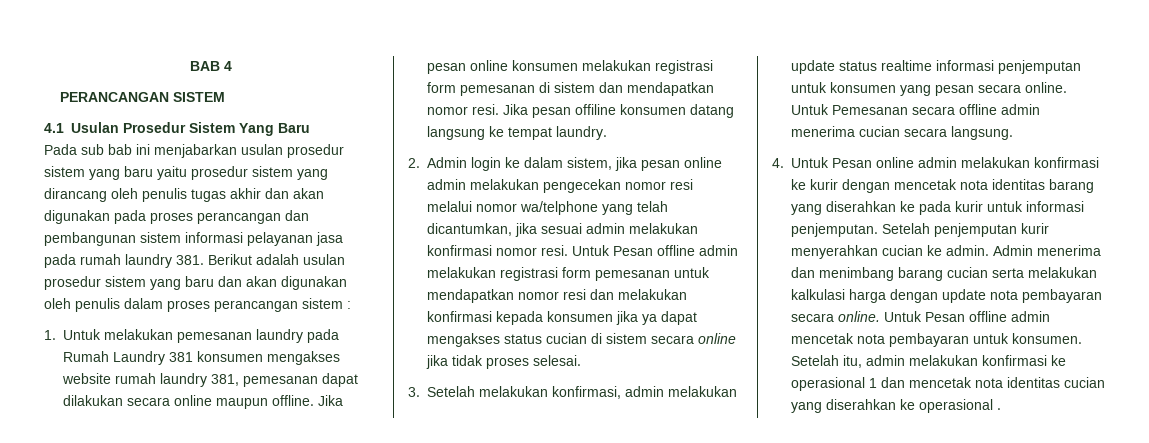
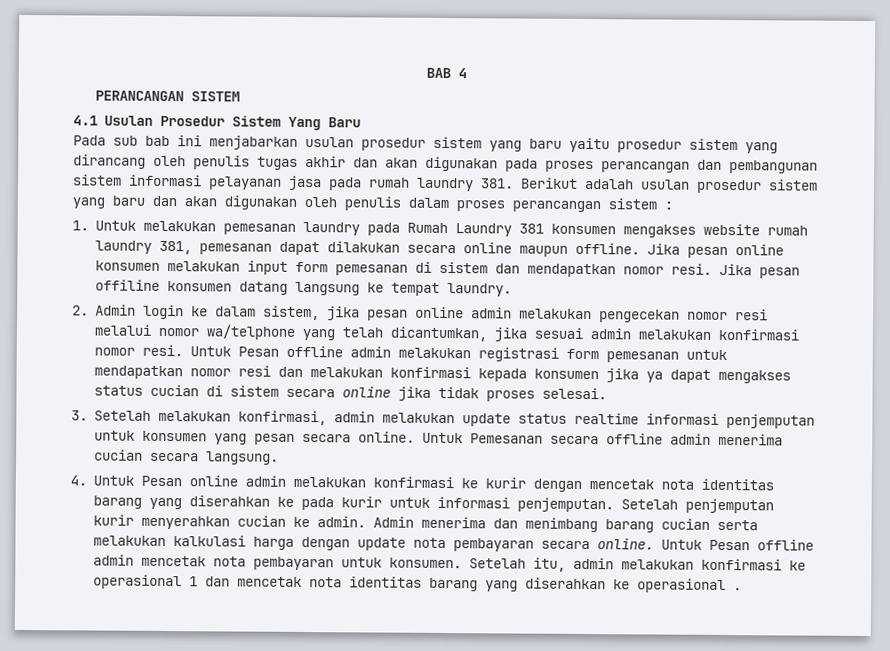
- Jika pesan online konsumen melakukan registrasi form pemesanan di sistem dan mendapatkan nomor resi.
+ Jika pesan online konsumen melakukan input form pemesanan di sistem dan mendapatkan nomor resi.
- Setelah itu, admin melakukan konfirmasi ke operasional 1 dan mencetak nota identitas cucian yang diserahkan ke operasional .
+ Setelah itu, admin melakukan konfirmasi ke operasional 1 dan mencetak nota identitas barang yang diserahkan ke operasional .

